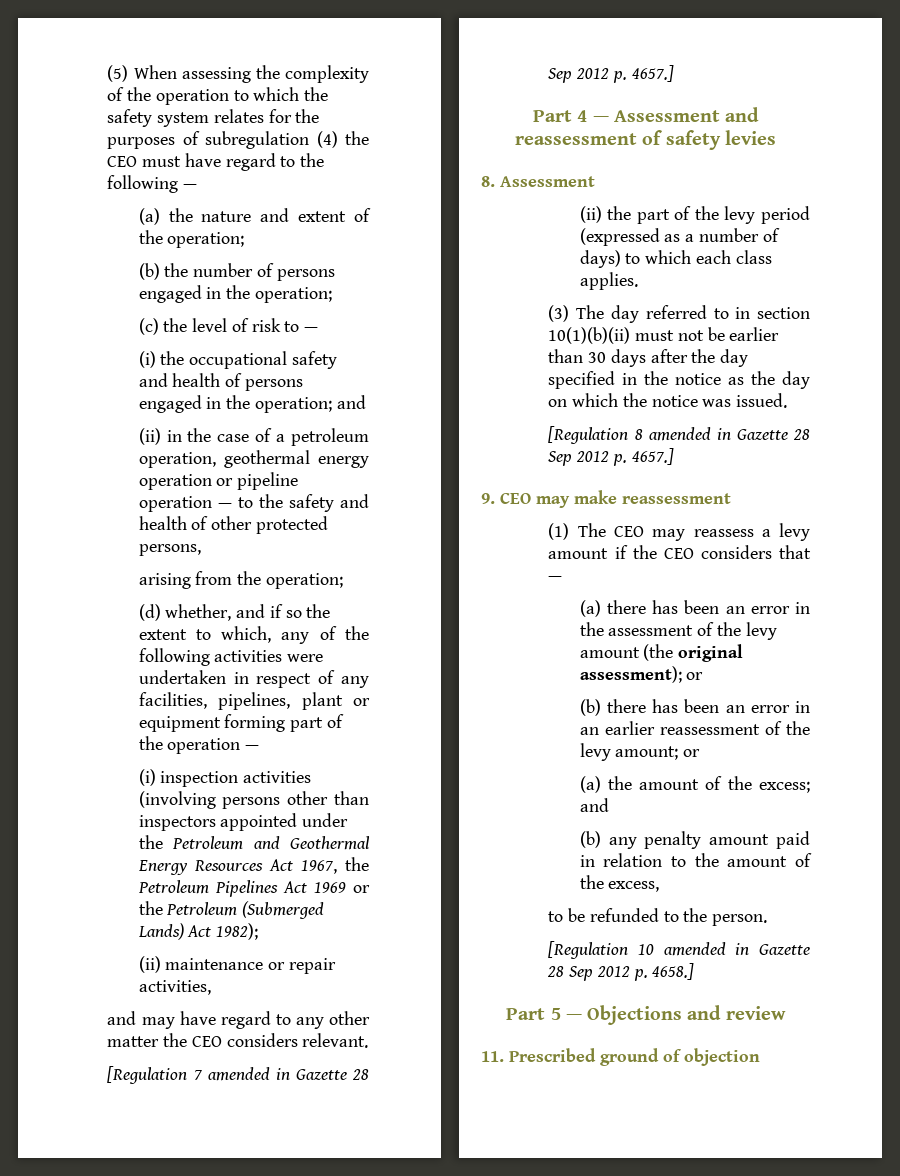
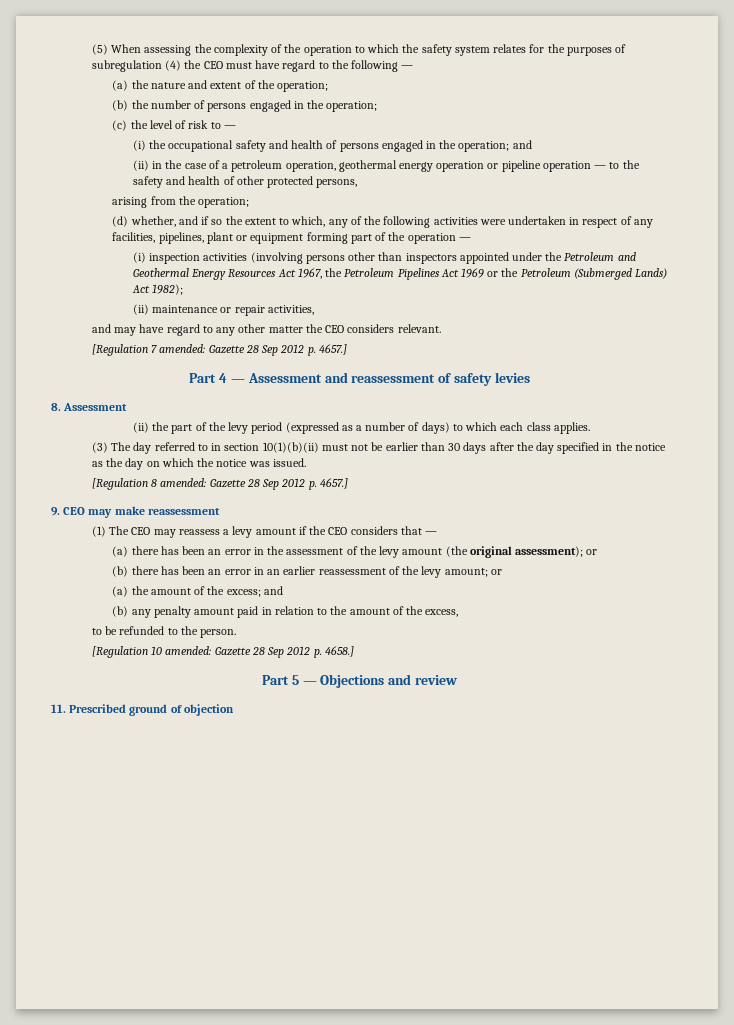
- [Regulation 7 amended in Gazette 28 Sep 2012 p. 4657.]
+ [Regulation 7 amended: Gazette 28 Sep 2012 p. 4657.]
- [Regulation 8 amended in Gazette 28 Sep 2012 p. 4657.]
+ [Regulation 8 amended: Gazette 28 Sep 2012 p. 4657.]
- [Regulation 10 amended in Gazette 28 Sep 2012 p. 4658.]
+ [Regulation 10 amended: Gazette 28 Sep 2012 p. 4658.]

